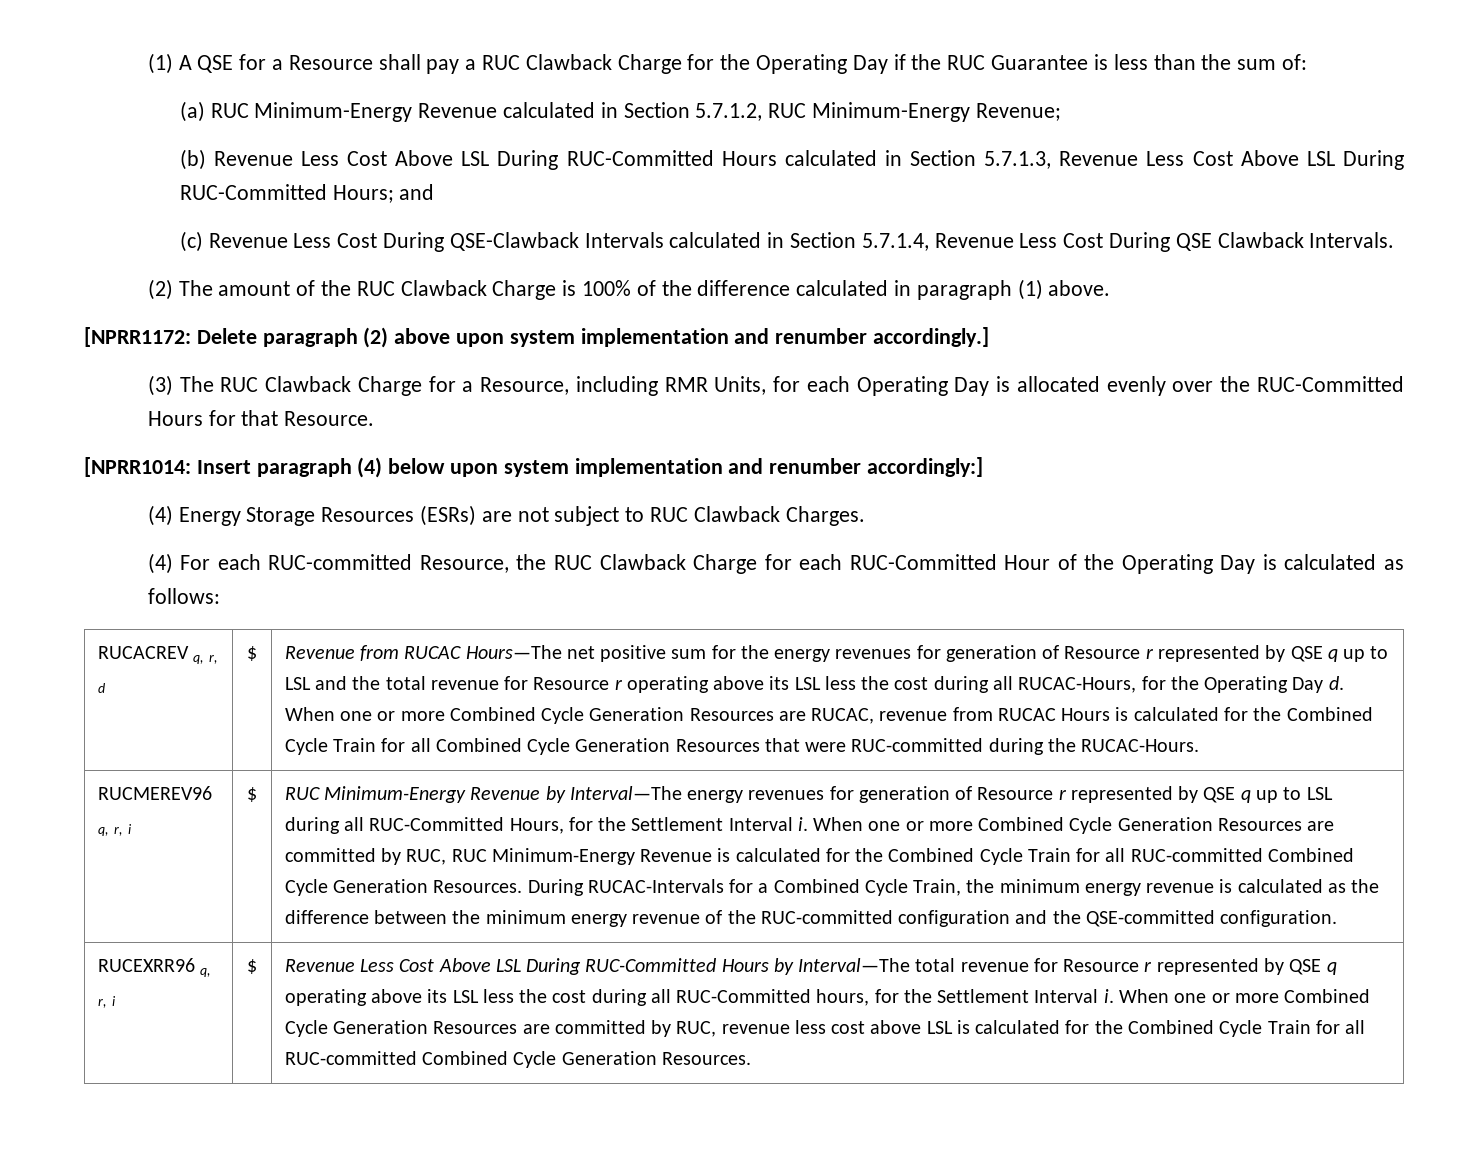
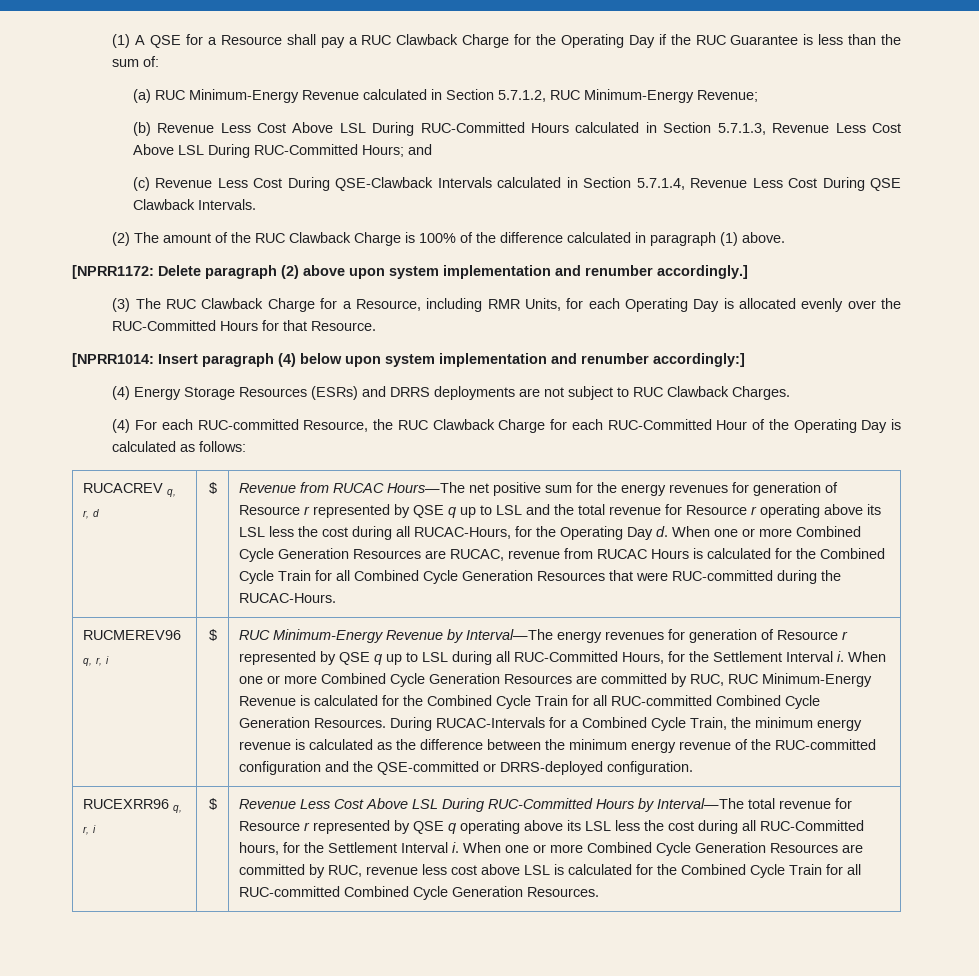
- (4) Energy Storage Resources (ESRs) are not subject to RUC Clawback Charges.
+ (4) Energy Storage Resources (ESRs) and DRRS deployments are not subject to RUC Clawback Charges.
- During RUCAC-Intervals for a Combined Cycle Train, the minimum energy revenue is calculated as the difference between the minimum energy revenue of the RUC-committed configuration and the QSE-committed configuration.
+ During RUCAC-Intervals for a Combined Cycle Train, the minimum energy revenue is calculated as the difference between the minimum energy revenue of the RUC-committed configuration and the QSE-committed or DRRS-deployed configuration.

